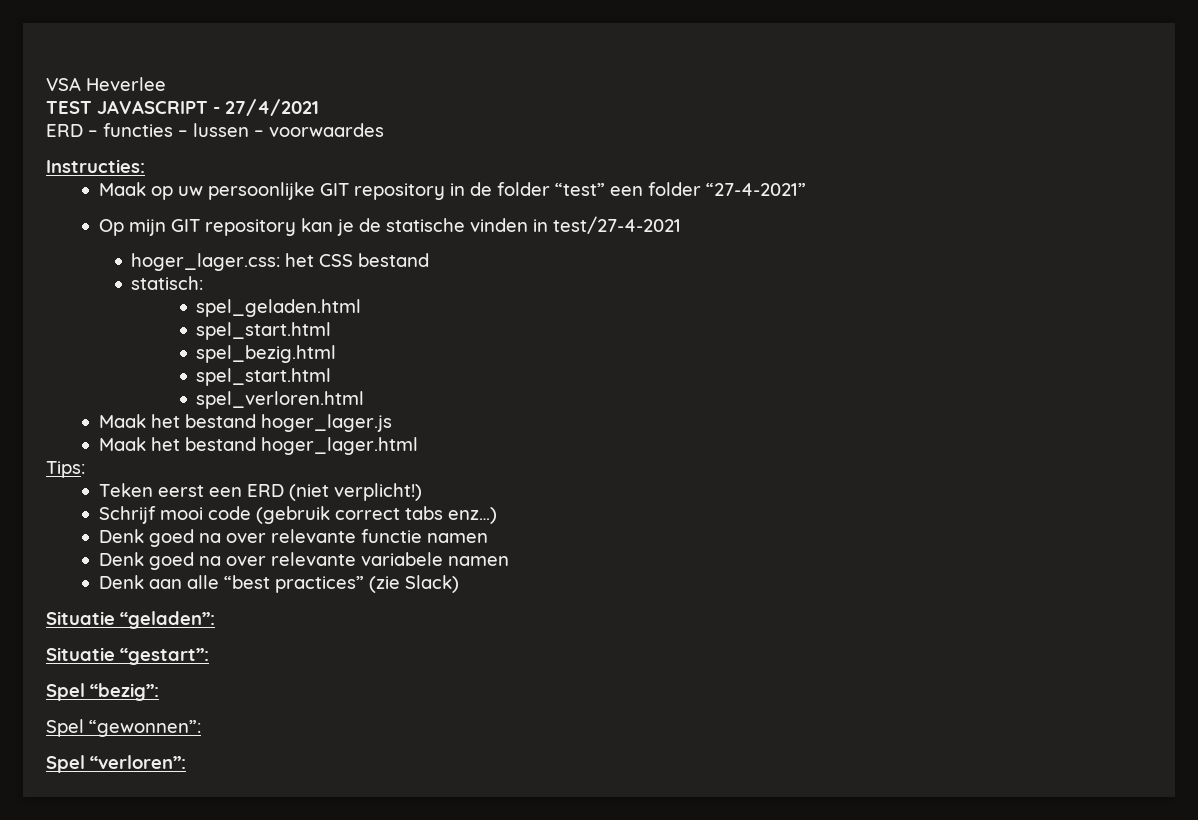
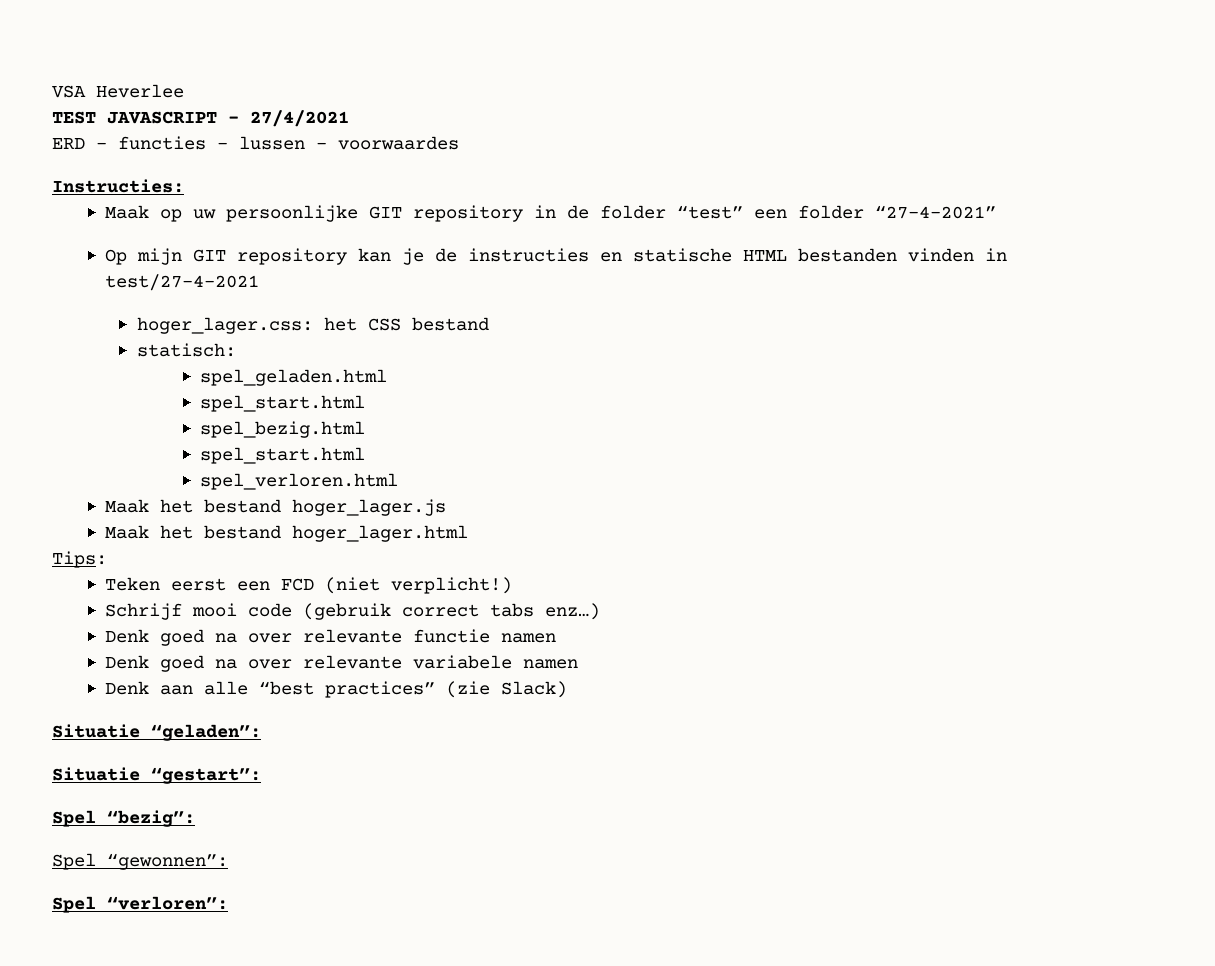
- Op mijn GIT repository kan je de statische vinden in test/27-4-2021
+ Op mijn GIT repository kan je de instructies en statische HTML bestanden vinden in test/27-4-2021
- Teken eerst een ERD (niet verplicht!)
+ Teken eerst een FCD (niet verplicht!)

